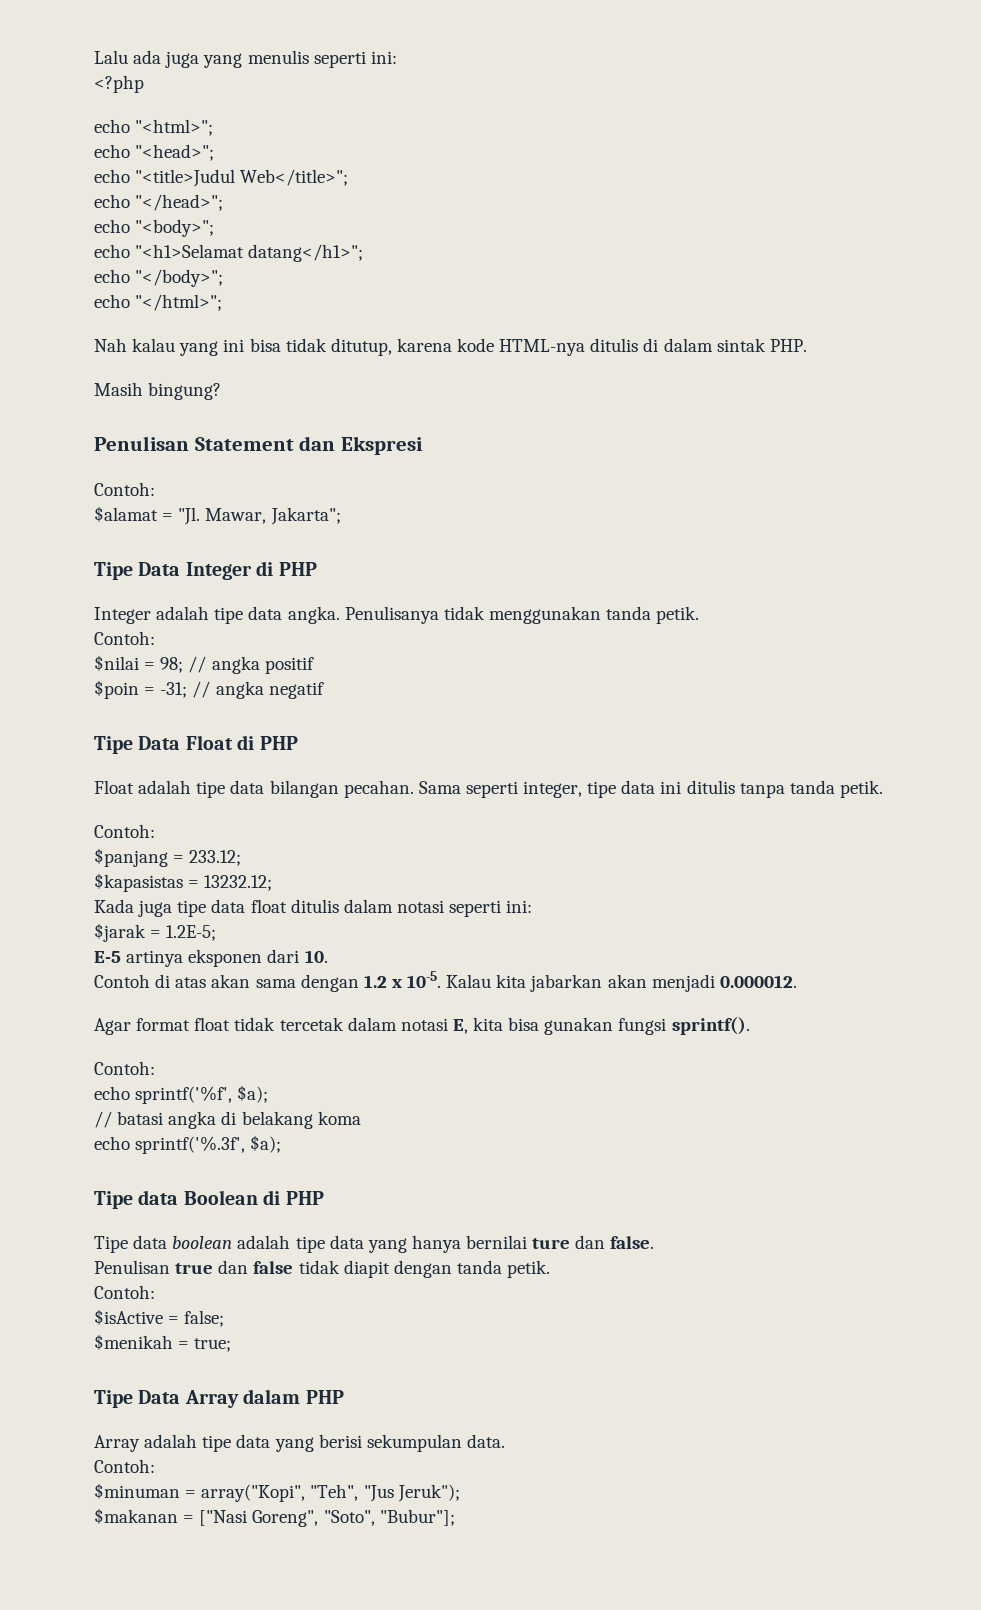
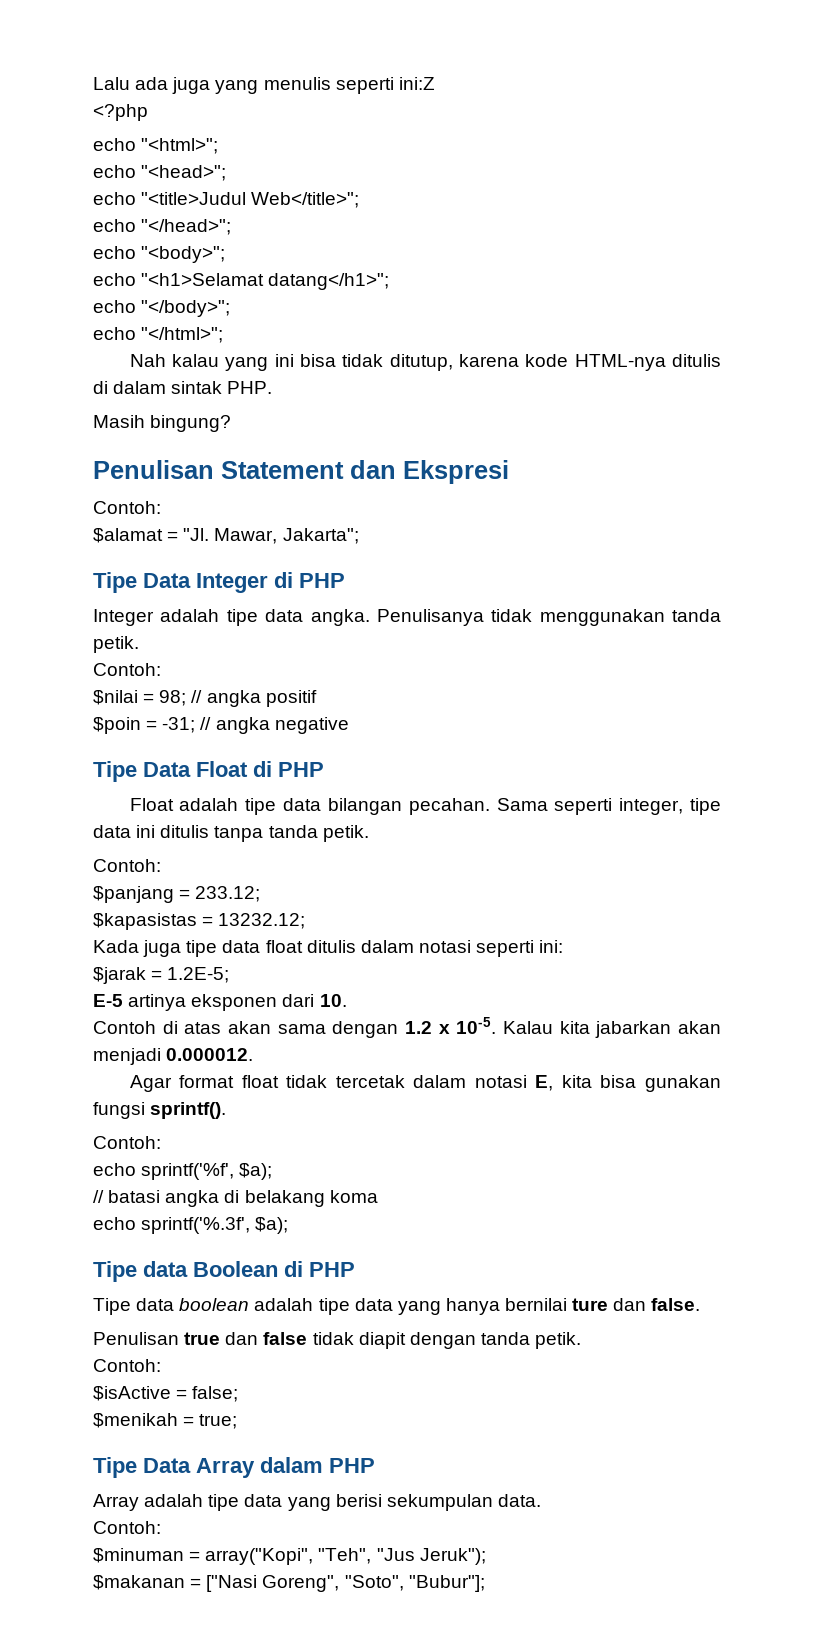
- Lalu ada juga yang menulis seperti ini:
+ Lalu ada juga yang menulis seperti ini:Z
- $poin = -31; // angka negatif
+ $poin = -31; // angka negative

